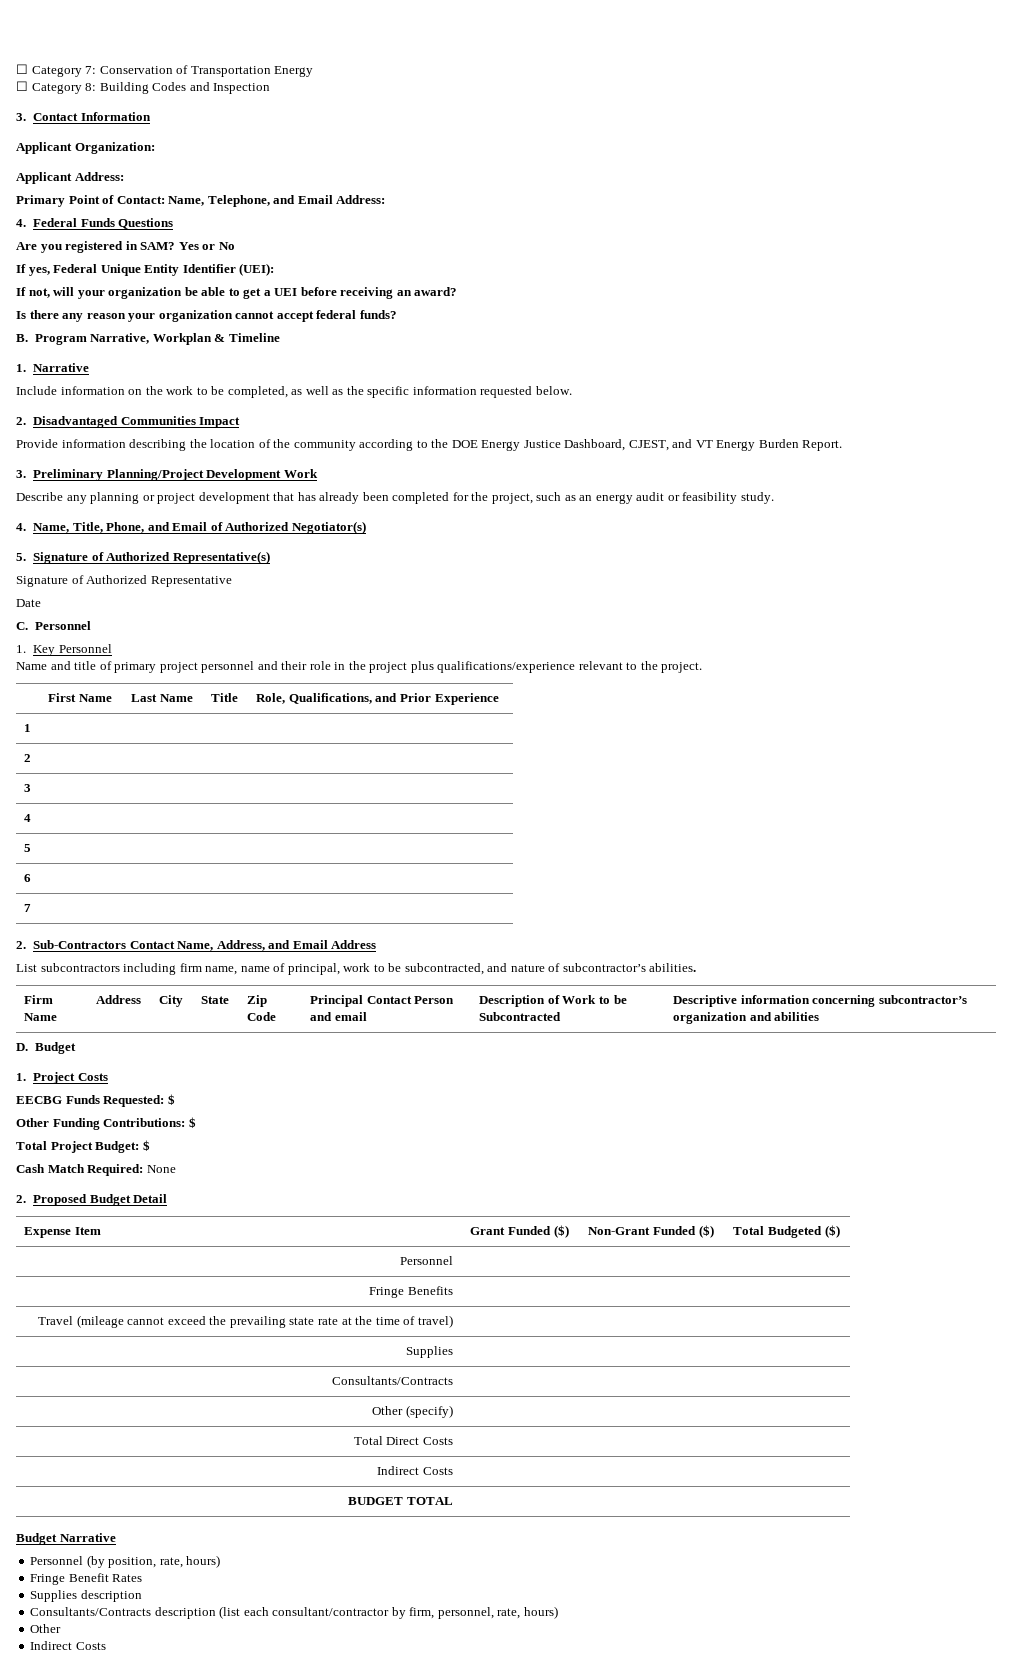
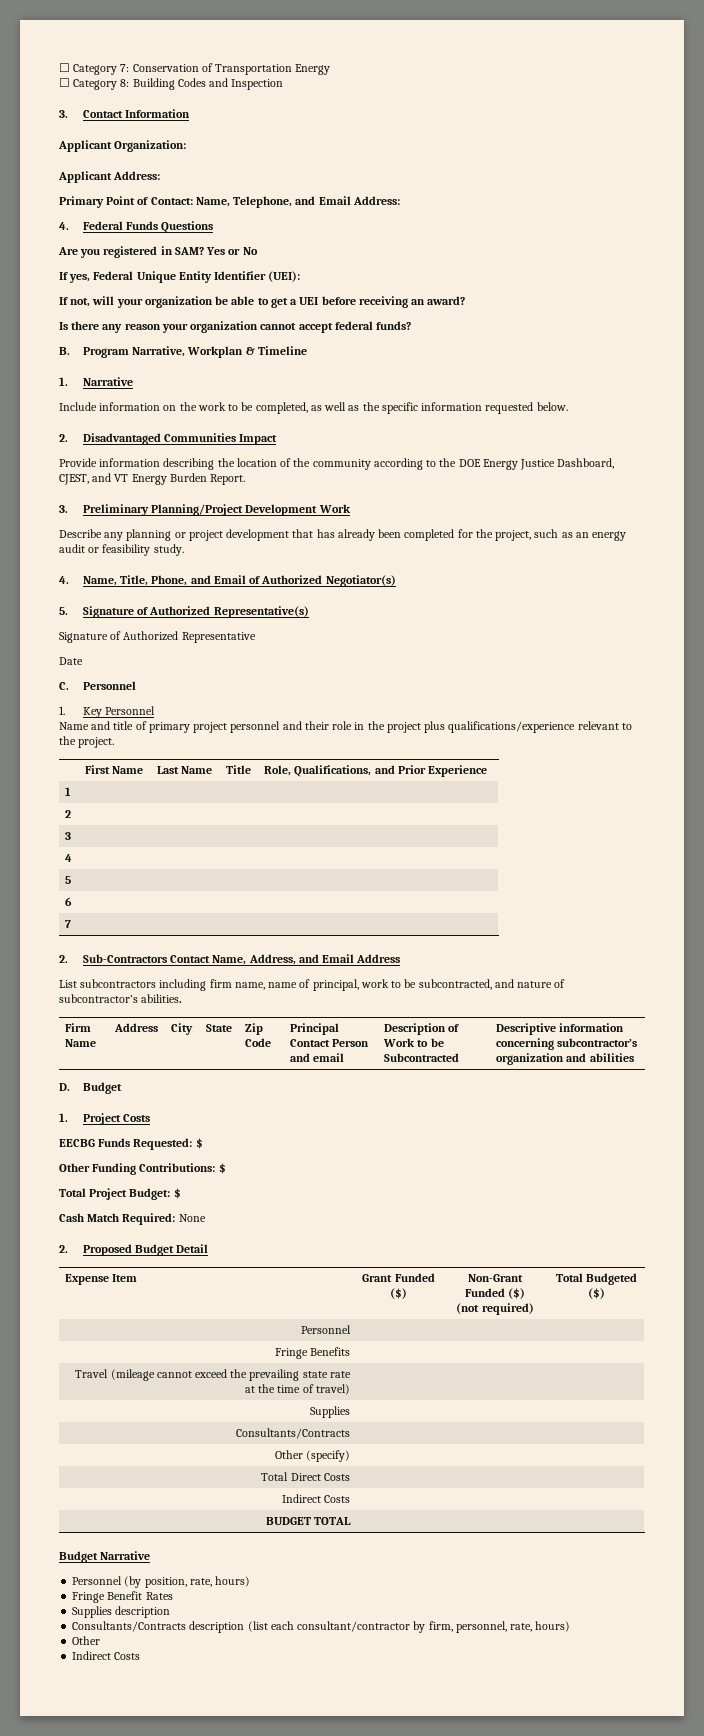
- Expense Item | Grant Funded ($) | Non-Grant Funded ($) | Total Budgeted ($)
+ Expense Item | Grant Funded ($) | Non-Grant Funded ($)
+ (not required) | Total Budgeted ($)

